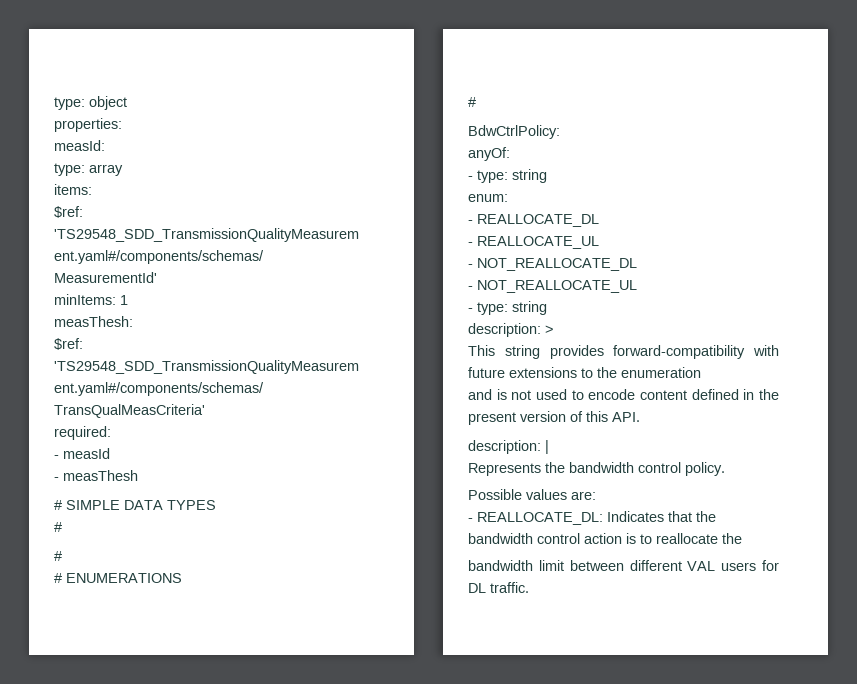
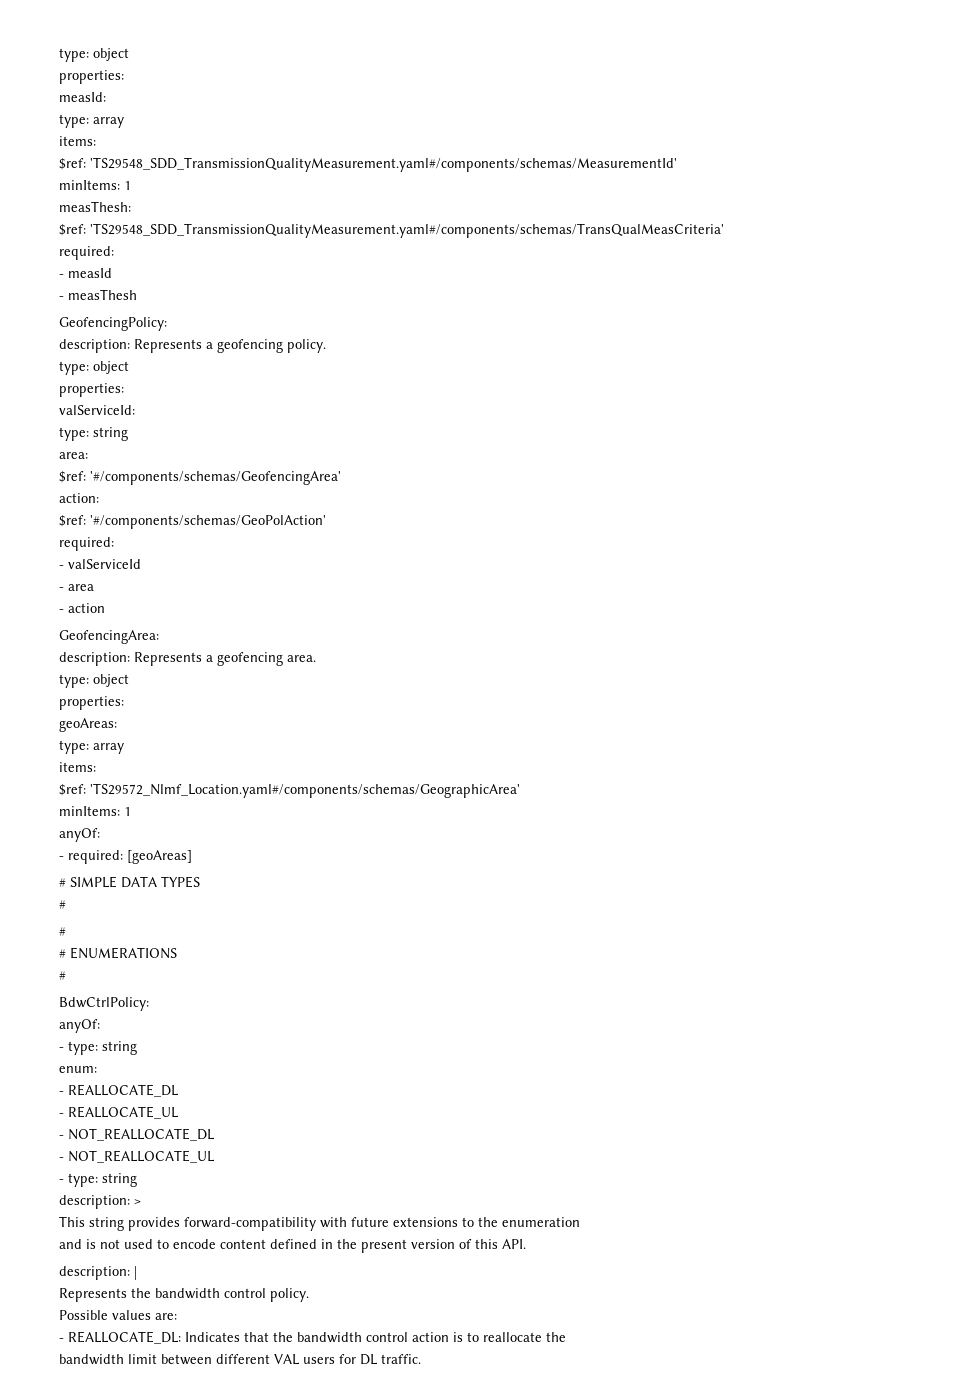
+ GeofencingPolicy:
+ description: Represents a geofencing policy.
+ type: object
+ properties:
+ valServiceId:
+ type: string
+ area:
+ $ref: '#/components/schemas/GeofencingArea'
+ action:
+ $ref: '#/components/schemas/GeoPolAction'
+ required:
+ - valServiceId
+ - area
+ - action
+ GeofencingArea:
+ description: Represents a geofencing area.
+ type: object
+ properties:
+ geoAreas:
+ type: array
+ items:
+ $ref: 'TS29572_Nlmf_Location.yaml#/components/schemas/GeographicArea'
+ minItems: 1
+ anyOf:
+ - required: [geoAreas]

